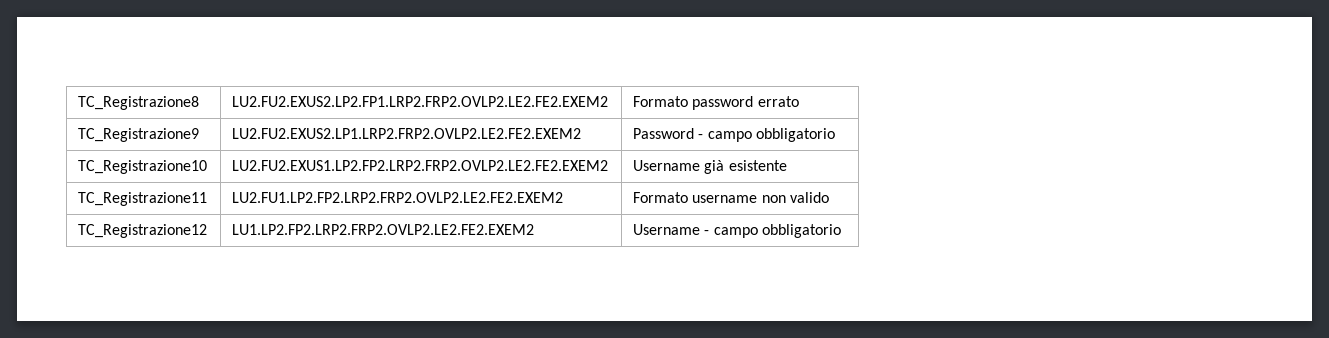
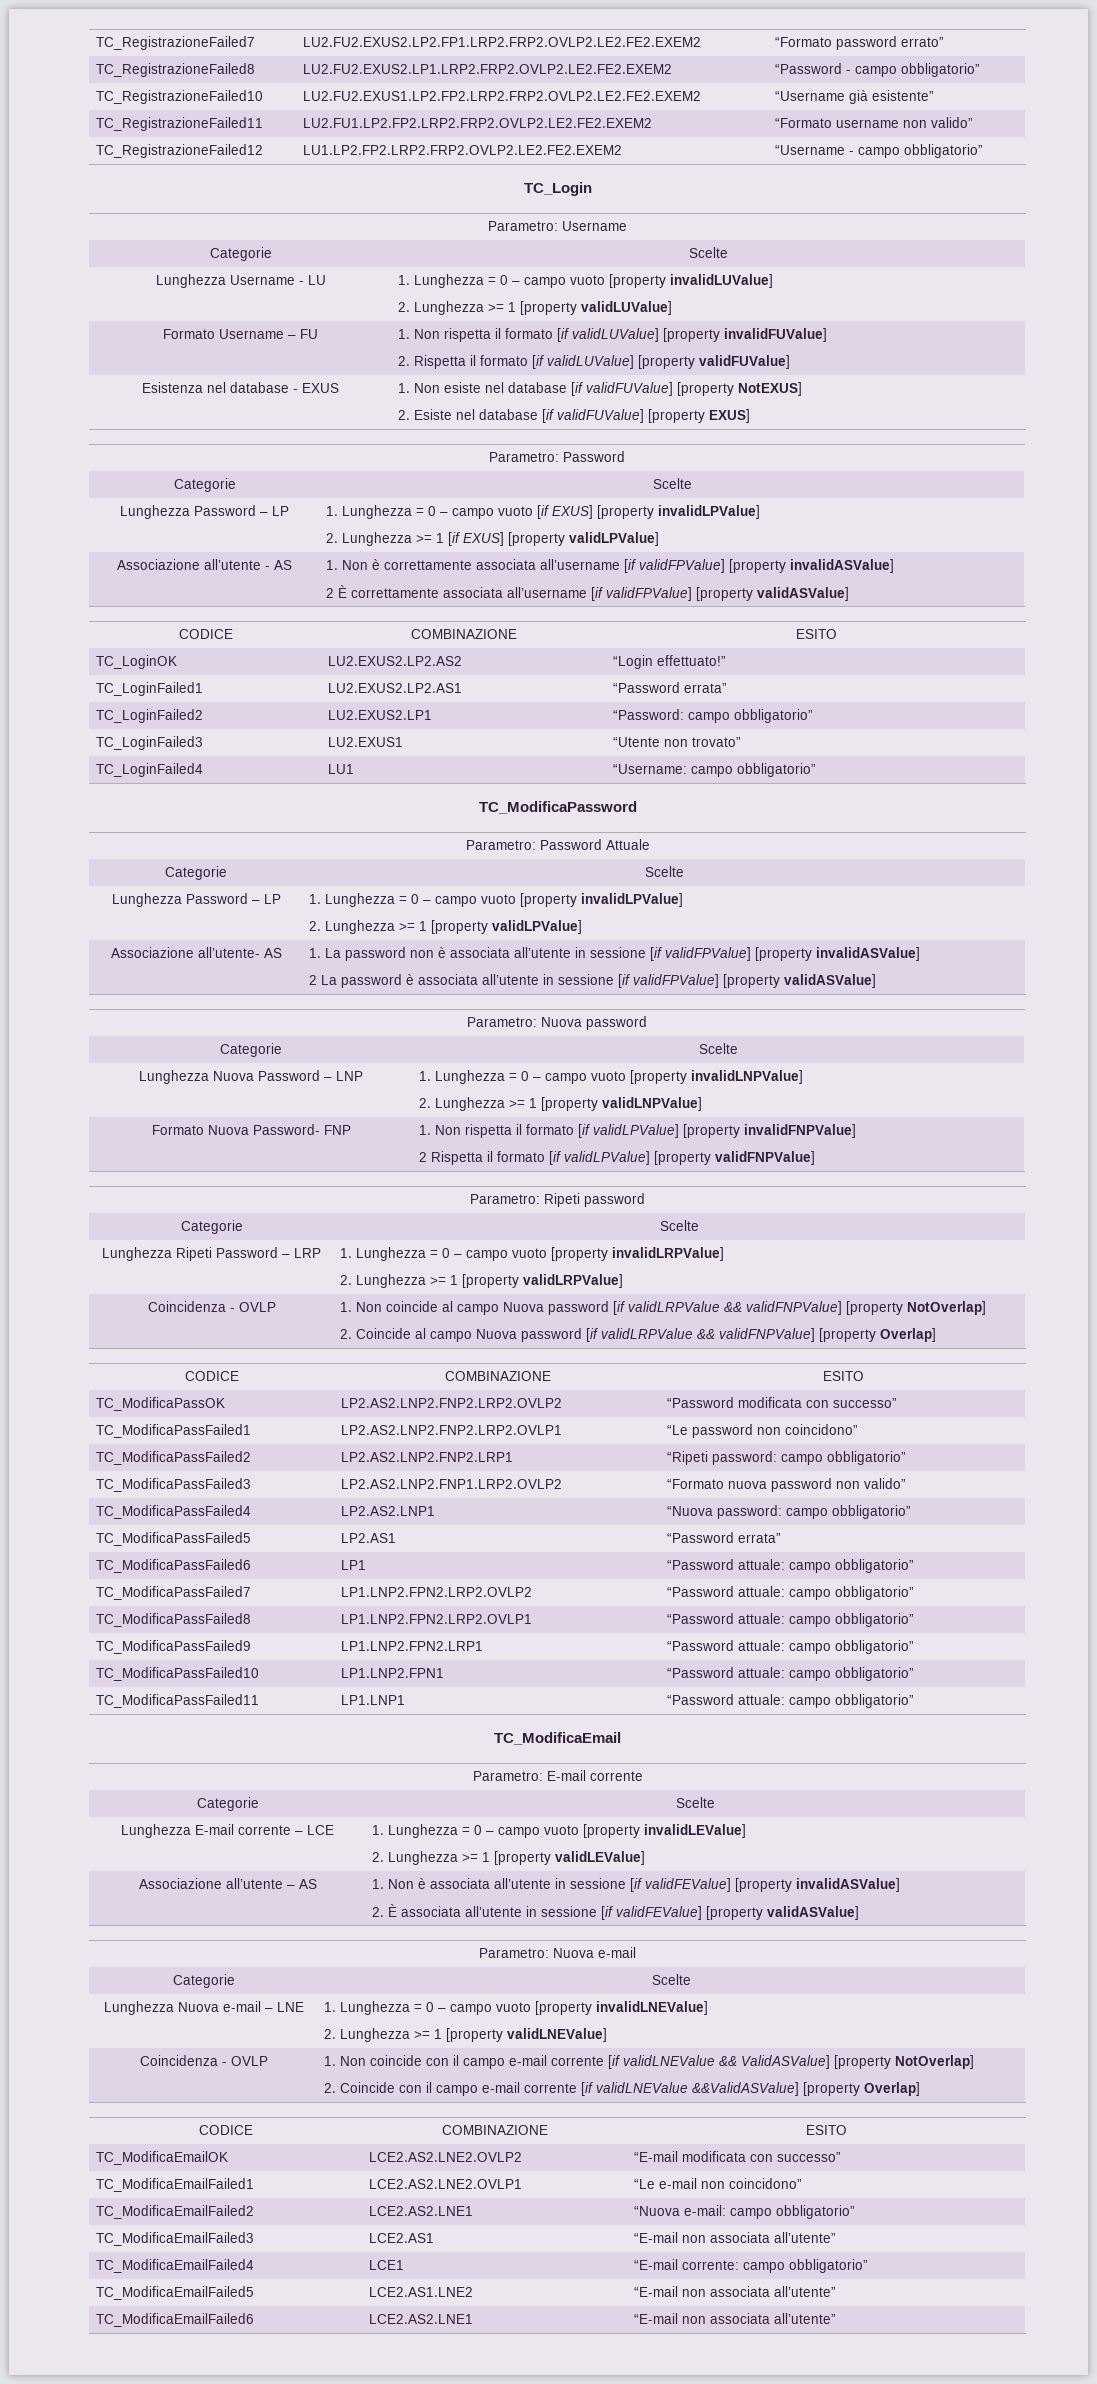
- TC_Registrazione8 | LU2.FU2.EXUS2.LP2.FP1.LRP2.FRP2.OVLP2.LE2.FE2.EXEM2 | Formato password errato
- TC_Registrazione9 | LU2.FU2.EXUS2.LP1.LRP2.FRP2.OVLP2.LE2.FE2.EXEM2 | Password - campo obbligatorio
- TC_Registrazione10 | LU2.FU2.EXUS1.LP2.FP2.LRP2.FRP2.OVLP2.LE2.FE2.EXEM2 | Username già esistente
- TC_Registrazione11 | LU2.FU1.LP2.FP2.LRP2.FRP2.OVLP2.LE2.FE2.EXEM2 | Formato username non valido
- TC_Registrazione12 | LU1.LP2.FP2.LRP2.FRP2.OVLP2.LE2.FE2.EXEM2 | Username - campo obbligatorio
+ TC_RegistrazioneFailed7 | LU2.FU2.EXUS2.LP2.FP1.LRP2.FRP2.OVLP2.LE2.FE2.EXEM2 | “Formato password errato”
+ TC_RegistrazioneFailed8 | LU2.FU2.EXUS2.LP1.LRP2.FRP2.OVLP2.LE2.FE2.EXEM2 | “Password - campo obbligatorio”
+ TC_RegistrazioneFailed10 | LU2.FU2.EXUS1.LP2.FP2.LRP2.FRP2.OVLP2.LE2.FE2.EXEM2 | “Username già esistente”
+ TC_RegistrazioneFailed11 | LU2.FU1.LP2.FP2.LRP2.FRP2.OVLP2.LE2.FE2.EXEM2 | “Formato username non valido”
+ TC_RegistrazioneFailed12 | LU1.LP2.FP2.LRP2.FRP2.OVLP2.LE2.FE2.EXEM2 | “Username - campo obbligatorio”
+ TC_Login
+ Parametro: Username
+ Categorie | Scelte
+ Lunghezza Username - LU | 1. Lunghezza = 0 – campo vuoto [property invalidLUValue]
+ 2. Lunghezza >= 1 [property validLUValue]
+ Formato Username – FU | 1. Non rispetta il formato [if validLUValue] [property invalidFUValue]
+ 2. Rispetta il formato [if validLUValue] [property validFUValue]
+ Esistenza nel database - EXUS | 1. Non esiste nel database [if validFUValue] [property NotEXUS]
+ 2. Esiste nel database [if validFUValue] [property EXUS]
+ Parametro: Password
+ Categorie | Scelte
+ Lunghezza Password – LP | 1. Lunghezza = 0 – campo vuoto [if EXUS] [property invalidLPValue]
+ 2. Lunghezza >= 1 [if EXUS] [property validLPValue]
+ Associazione all’utente - AS | 1. Non è correttamente associata all’username [if validFPValue] [property invalidASValue]
+ 2 È correttamente associata all’username [if validFPValue] [property validASValue]
+ CODICE | COMBINAZIONE | ESITO
+ TC_LoginOK | LU2.EXUS2.LP2.AS2 | “Login effettuato!”
+ TC_LoginFailed1 | LU2.EXUS2.LP2.AS1 | “Password errata”
+ TC_LoginFailed2 | LU2.EXUS2.LP1 | “Password: campo obbligatorio”
+ TC_LoginFailed3 | LU2.EXUS1 | “Utente non trovato”
+ TC_LoginFailed4 | LU1 | “Username: campo obbligatorio”
+ TC_ModificaPassword
+ Parametro: Password Attuale
+ Categorie | Scelte
+ Lunghezza Password – LP | 1. Lunghezza = 0 – campo vuoto [property invalidLPValue]
+ 2. Lunghezza >= 1 [property validLPValue]
+ Associazione all’utente- AS | 1. La password non è associata all’utente in sessione [if validFPValue] [property invalidASValue]
+ 2 La password è associata all’utente in sessione [if validFPValue] [property validASValue]
+ Parametro: Nuova password
+ Categorie | Scelte
+ Lunghezza Nuova Password – LNP | 1. Lunghezza = 0 – campo vuoto [property invalidLNPValue]
+ 2. Lunghezza >= 1 [property validLNPValue]
+ Formato Nuova Password- FNP | 1. Non rispetta il formato [if validLPValue] [property invalidFNPValue]
+ 2 Rispetta il formato [if validLPValue] [property validFNPValue]
+ Parametro: Ripeti password
+ Categorie | Scelte
+ Lunghezza Ripeti Password – LRP | 1. Lunghezza = 0 – campo vuoto [property invalidLRPValue]
+ 2. Lunghezza >= 1 [property validLRPValue]
+ Coincidenza - OVLP | 1. Non coincide al campo Nuova password [if validLRPValue && validFNPValue] [property NotOverlap]
+ 2. Coincide al campo Nuova password [if validLRPValue && validFNPValue] [property Overlap]
+ CODICE | COMBINAZIONE | ESITO
+ TC_ModificaPassOK | LP2.AS2.LNP2.FNP2.LRP2.OVLP2 | “Password modificata con successo”
+ TC_ModificaPassFailed1 | LP2.AS2.LNP2.FNP2.LRP2.OVLP1 | “Le password non coincidono”
+ TC_ModificaPassFailed2 | LP2.AS2.LNP2.FNP2.LRP1 | “Ripeti password: campo obbligatorio”
+ TC_ModificaPassFailed3 | LP2.AS2.LNP2.FNP1.LRP2.OVLP2 | “Formato nuova password non valido”
+ TC_ModificaPassFailed4 | LP2.AS2.LNP1 | “Nuova password: campo obbligatorio”
+ TC_ModificaPassFailed5 | LP2.AS1 | “Password errata”
+ TC_ModificaPassFailed6 | LP1 | “Password attuale: campo obbligatorio”
+ TC_ModificaPassFailed7 | LP1.LNP2.FPN2.LRP2.OVLP2 | “Password attuale: campo obbligatorio”
+ TC_ModificaPassFailed8 | LP1.LNP2.FPN2.LRP2.OVLP1 | “Password attuale: campo obbligatorio”
+ TC_ModificaPassFailed9 | LP1.LNP2.FPN2.LRP1 | “Password attuale: campo obbligatorio”
+ TC_ModificaPassFailed10 | LP1.LNP2.FPN1 | “Password attuale: campo obbligatorio”
+ TC_ModificaPassFailed11 | LP1.LNP1 | “Password attuale: campo obbligatorio”
+ TC_ModificaEmail
+ Parametro: E-mail corrente
+ Categorie | Scelte
+ Lunghezza E-mail corrente – LCE | 1. Lunghezza = 0 – campo vuoto [property invalidLEValue]
+ 2. Lunghezza >= 1 [property validLEValue]
+ Associazione all’utente – AS | 1. Non è associata all’utente in sessione [if validFEValue] [property invalidASValue]
+ 2. È associata all’utente in sessione [if validFEValue] [property validASValue]
+ Parametro: Nuova e-mail
+ Categorie | Scelte
+ Lunghezza Nuova e-mail – LNE | 1. Lunghezza = 0 – campo vuoto [property invalidLNEValue]
+ 2. Lunghezza >= 1 [property validLNEValue]
+ Coincidenza - OVLP | 1. Non coincide con il campo e-mail corrente [if validLNEValue && ValidASValue] [property NotOverlap]
+ 2. Coincide con il campo e-mail corrente [if validLNEValue &&ValidASValue] [property Overlap]
+ CODICE | COMBINAZIONE | ESITO
+ TC_ModificaEmailOK | LCE2.AS2.LNE2.OVLP2 | “E-mail modificata con successo”
+ TC_ModificaEmailFailed1 | LCE2.AS2.LNE2.OVLP1 | “Le e-mail non coincidono”
+ TC_ModificaEmailFailed2 | LCE2.AS2.LNE1 | “Nuova e-mail: campo obbligatorio”
+ TC_ModificaEmailFailed3 | LCE2.AS1 | “E-mail non associata all’utente”
+ TC_ModificaEmailFailed4 | LCE1 | “E-mail corrente: campo obbligatorio”
+ TC_ModificaEmailFailed5 | LCE2.AS1.LNE2 | “E-mail non associata all’utente”
+ TC_ModificaEmailFailed6 | LCE2.AS2.LNE1 | “E-mail non associata all’utente”

